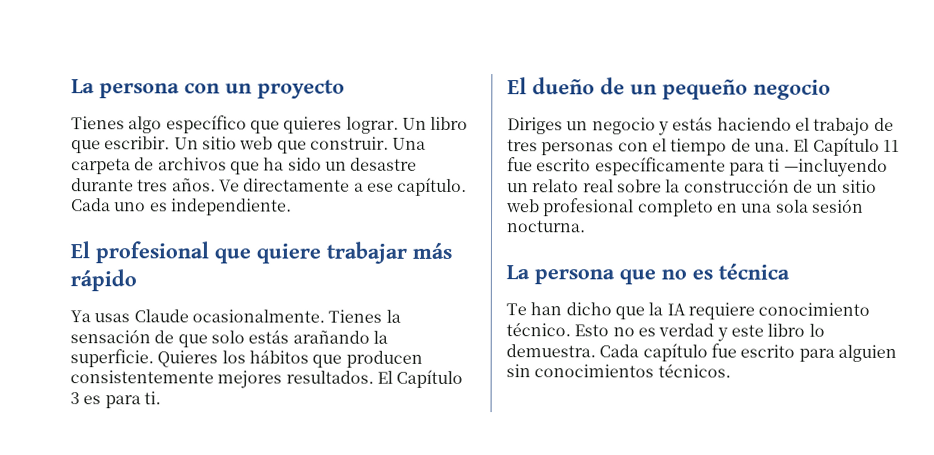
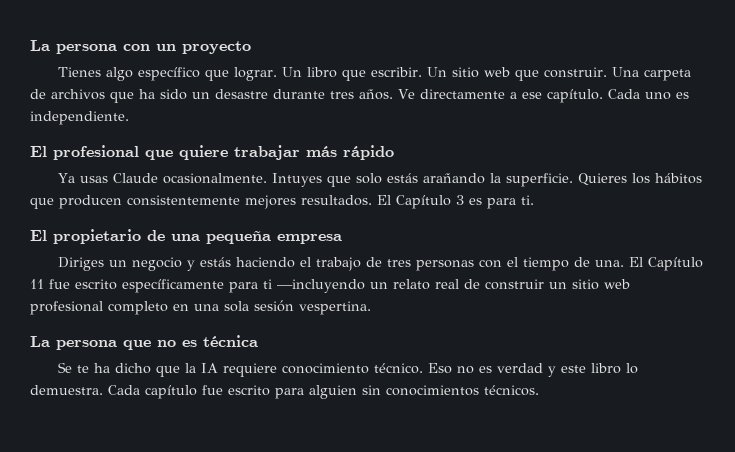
- Tienes algo específico que quieres lograr.
+ Tienes algo específico que lograr.
- Tienes la sensación de que solo estás arañando la superficie.
+ Intuyes que solo estás arañando la superficie.
- El dueño de un pequeño negocio
+ El propietario de una pequeña empresa
- El Capítulo 11 fue escrito específicamente para ti —incluyendo un relato real sobre la construcción de un sitio web profesional completo en una sola sesión nocturna.
+ El Capítulo 11 fue escrito específicamente para ti —incluyendo un relato real de construir un sitio web profesional completo en una sola sesión vespertina.
- Te han dicho que la IA requiere conocimiento técnico.
+ Se te ha dicho que la IA requiere conocimiento técnico.
- Esto no es verdad y este libro lo demuestra.
+ Eso no es verdad y este libro lo demuestra.

